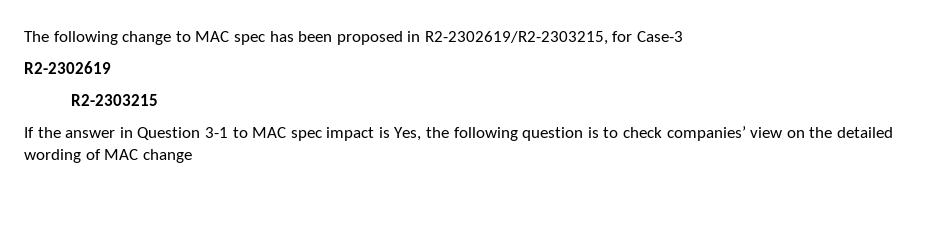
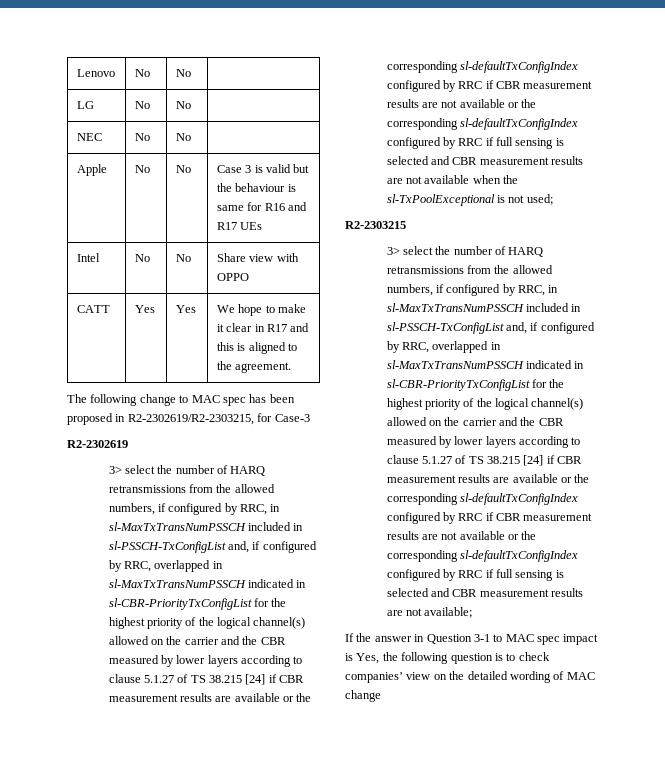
+ Lenovo | No | No |
+ LG | No | No |
+ NEC | No | No |
+ Apple | No | No | Case 3 is valid but the behaviour is same for R16 and R17 UEs
+ Intel | No | No | Share view with OPPO
+ CATT | Yes | Yes | We hope to make it clear in R17 and this is aligned to the agreement.
+ 3> select the number of HARQ retransmissions from the allowed numbers, if configured by RRC, in sl-MaxTxTransNumPSSCH included in sl-PSSCH-TxConfigList and, if configured by RRC, overlapped in sl-MaxTxTransNumPSSCH indicated in sl-CBR-PriorityTxConfigList for the highest priority of the logical channel(s) allowed on the carrier and the CBR measured by lower layers according to clause 5.1.27 of TS 38.215 [24] if CBR measurement results are available or the corresponding sl-defaultTxConfigIndex configured by RRC if CBR measurement results are not available or the corresponding sl-defaultTxConfigIndex configured by RRC if full sensing is selected and CBR measurement results are not available when the sl-TxPoolExceptional is not used;
  R2-2303215
+ 3> select the number of HARQ retransmissions from the allowed numbers, if configured by RRC, in sl-MaxTxTransNumPSSCH included in sl-PSSCH-TxConfigList and, if configured by RRC, overlapped in sl-MaxTxTransNumPSSCH indicated in sl-CBR-PriorityTxConfigList for the highest priority of the logical channel(s) allowed on the carrier and the CBR measured by lower layers according to clause 5.1.27 of TS 38.215 [24] if CBR measurement results are available or the corresponding sl-defaultTxConfigIndex configured by RRC if CBR measurement results are not available or the corresponding sl-defaultTxConfigIndex configured by RRC if full sensing is selected and CBR measurement results are not available;

